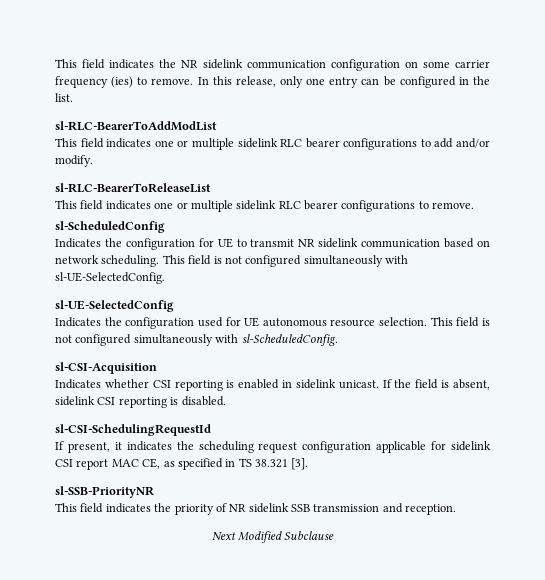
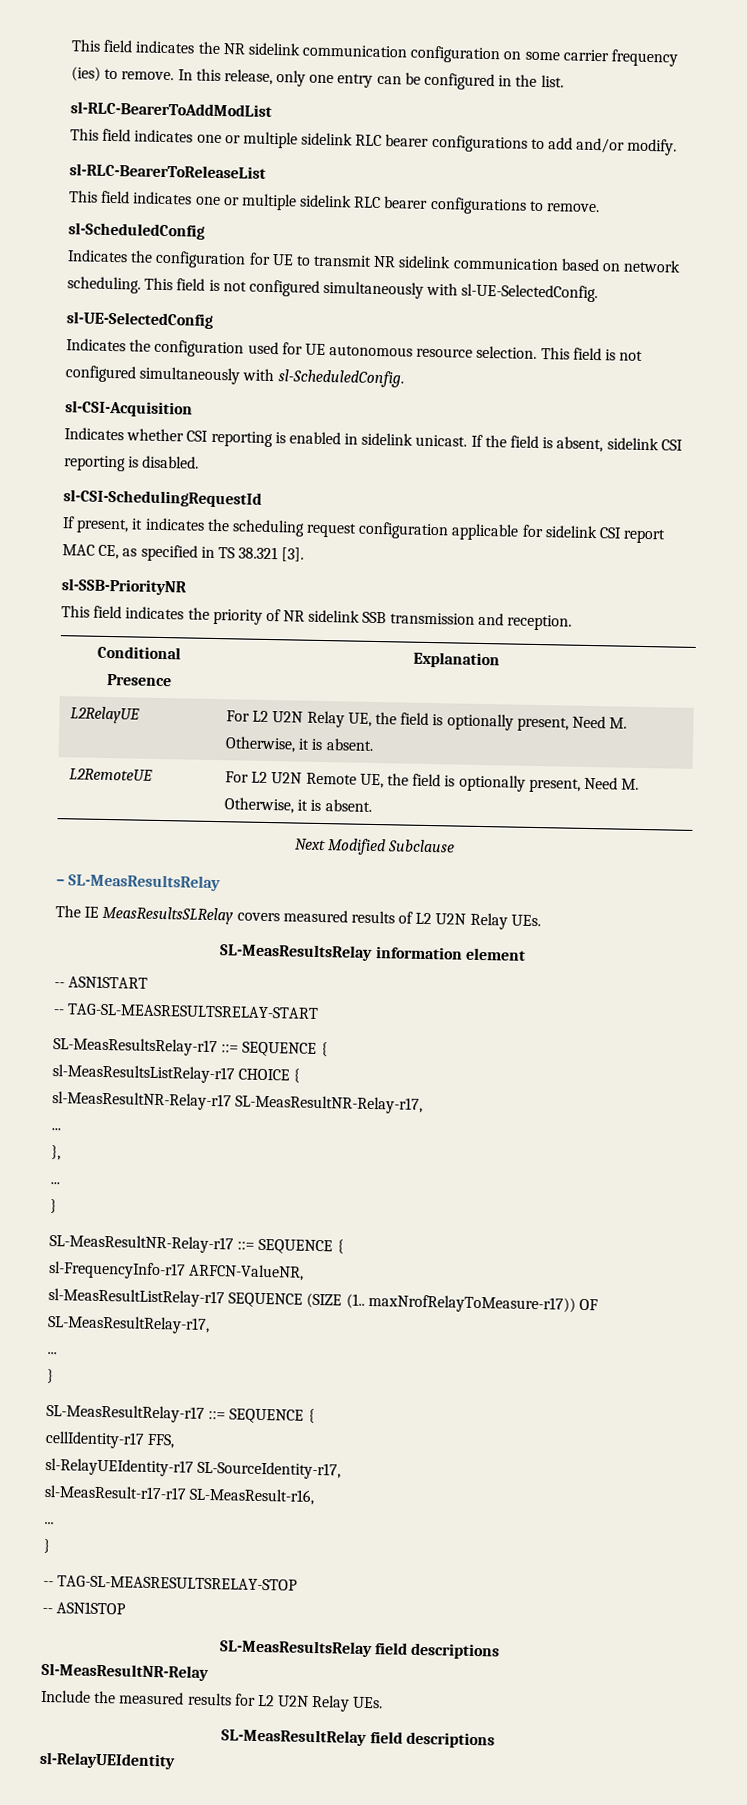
+ Conditional Presence | Explanation
+ L2RelayUE | For L2 U2N Relay UE, the field is optionally present, Need M. Otherwise, it is absent.
+ L2RemoteUE | For L2 U2N Remote UE, the field is optionally present, Need M. Otherwise, it is absent.
  Next Modified Subclause
+ – SL-MeasResultsRelay
+ The IE MeasResultsSLRelay covers measured results of L2 U2N Relay UEs.
+ SL-MeasResultsRelay information element
+ -- ASN1START
+ -- TAG-SL-MEASRESULTSRELAY-START
+ SL-MeasResultsRelay-r17 ::= SEQUENCE {
+ sl-MeasResultsListRelay-r17 CHOICE {
+ sl-MeasResultNR-Relay-r17 SL-MeasResultNR-Relay-r17,
+ ...
+ },
+ ...
+ }
+ SL-MeasResultNR-Relay-r17 ::= SEQUENCE {
+ sl-FrequencyInfo-r17 ARFCN-ValueNR,
+ sl-MeasResultListRelay-r17 SEQUENCE (SIZE (1.. maxNrofRelayToMeasure-r17)) OF SL-MeasResultRelay-r17,
+ ...
+ }
+ SL-MeasResultRelay-r17 ::= SEQUENCE {
+ cellIdentity-r17 FFS,
+ sl-RelayUEIdentity-r17 SL-SourceIdentity-r17,
+ sl-MeasResult-r17-r17 SL-MeasResult-r16,
+ ...
+ }
+ -- TAG-SL-MEASRESULTSRELAY-STOP
+ -- ASN1STOP
+ SL-MeasResultsRelay field descriptions
+ Sl-MeasResultNR-Relay
+ Include the measured results for L2 U2N Relay UEs.
+ SL-MeasResultRelay field descriptions
+ sl-RelayUEIdentity

